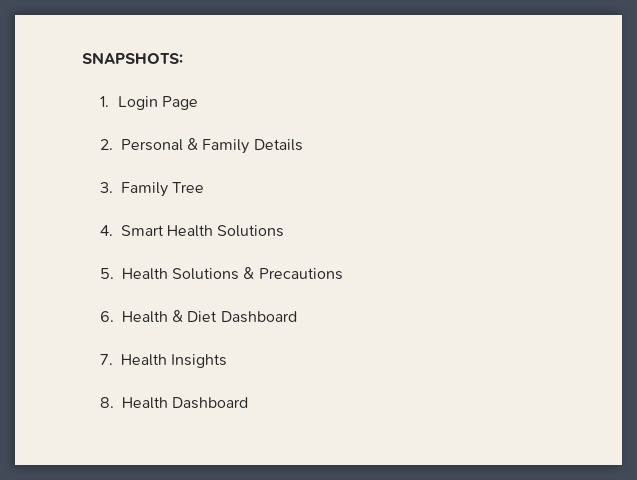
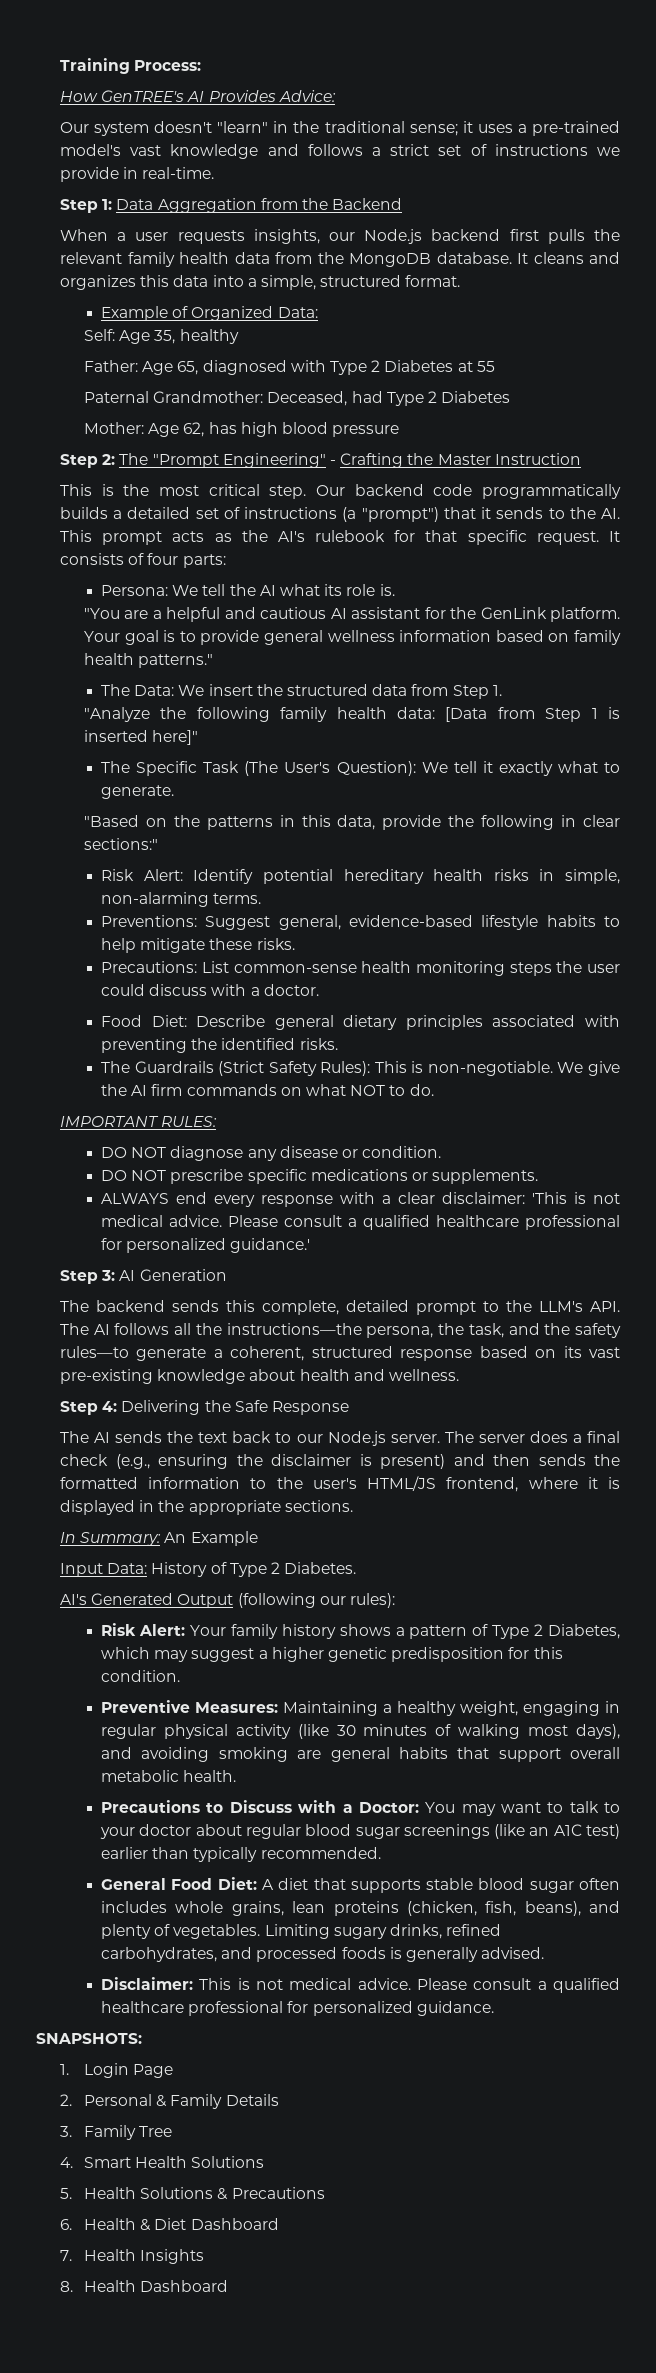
+ Training Process:
+ How GenTREE's AI Provides Advice:
+ Our system doesn't "learn" in the traditional sense; it uses a pre-trained model's vast knowledge and follows a strict set of instructions we provide in real-time.
+ Step 1: Data Aggregation from the Backend
+ When a user requests insights, our Node.js backend first pulls the relevant family health data from the MongoDB database. It cleans and organizes this data into a simple, structured format.
+ Example of Organized Data:
+ Self: Age 35, healthy
+ Father: Age 65, diagnosed with Type 2 Diabetes at 55
+ Paternal Grandmother: Deceased, had Type 2 Diabetes
+ Mother: Age 62, has high blood pressure
+ Step 2: The "Prompt Engineering" - Crafting the Master Instruction
+ This is the most critical step. Our backend code programmatically builds a detailed set of instructions (a "prompt") that it sends to the AI. This prompt acts as the AI's rulebook for that specific request. It consists of four parts:
+ Persona: We tell the AI what its role is.
+ "You are a helpful and cautious AI assistant for the GenLink platform. Your goal is to provide general wellness information based on family health patterns."
+ The Data: We insert the structured data from Step 1.
+ "Analyze the following family health data: [Data from Step 1 is inserted here]"
+ The Specific Task (The User's Question): We tell it exactly what to generate.
+ "Based on the patterns in this data, provide the following in clear sections:"
+ Risk Alert: Identify potential hereditary health risks in simple, non-alarming terms.
+ Preventions: Suggest general, evidence-based lifestyle habits to help mitigate these risks.
+ Precautions: List common-sense health monitoring steps the user could discuss with a doctor.
+ Food Diet: Describe general dietary principles associated with preventing the identified risks.
+ The Guardrails (Strict Safety Rules): This is non-negotiable. We give the AI firm commands on what NOT to do.
+ IMPORTANT RULES:
+ DO NOT diagnose any disease or condition.
+ DO NOT prescribe specific medications or supplements.
+ ALWAYS end every response with a clear disclaimer: 'This is not medical advice. Please consult a qualified healthcare professional for personalized guidance.'
+ Step 3: AI Generation
+ The backend sends this complete, detailed prompt to the LLM's API. The AI follows all the instructions—the persona, the task, and the safety rules—to generate a coherent, structured response based on its vast pre-existing knowledge about health and wellness.
+ Step 4: Delivering the Safe Response
+ The AI sends the text back to our Node.js server. The server does a final check (e.g., ensuring the disclaimer is present) and then sends the formatted information to the user's HTML/JS frontend, where it is displayed in the appropriate sections.
+ In Summary: An Example
+ Input Data: History of Type 2 Diabetes.
+ AI's Generated Output (following our rules):
+ Risk Alert: Your family history shows a pattern of Type 2 Diabetes, which may suggest a higher genetic predisposition for this condition.
+ Preventive Measures: Maintaining a healthy weight, engaging in regular physical activity (like 30 minutes of walking most days), and avoiding smoking are general habits that support overall metabolic health.
+ Precautions to Discuss with a Doctor: You may want to talk to your doctor about regular blood sugar screenings (like an A1C test) earlier than typically recommended.
+ General Food Diet: A diet that supports stable blood sugar often includes whole grains, lean proteins (chicken, fish, beans), and plenty of vegetables. Limiting sugary drinks, refined carbohydrates, and processed foods is generally advised.
+ Disclaimer: This is not medical advice. Please consult a qualified healthcare professional for personalized guidance.

